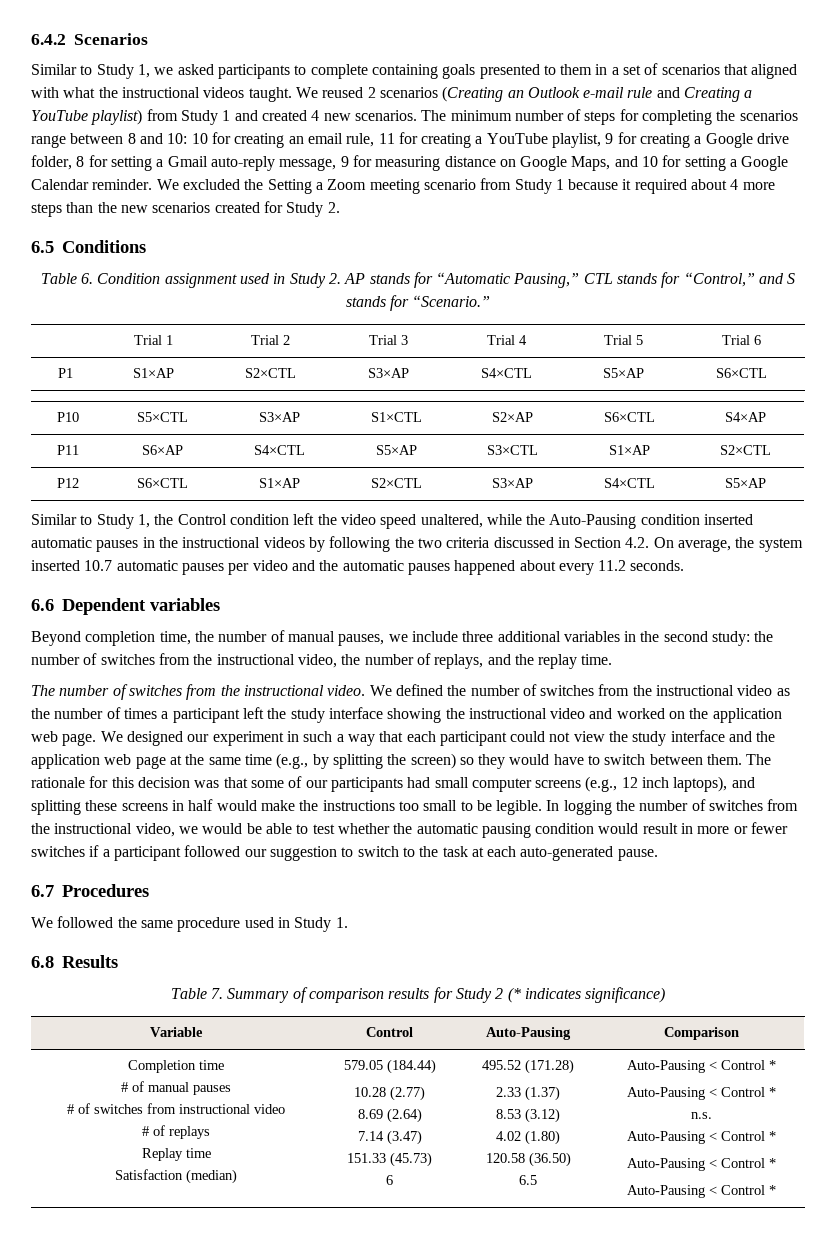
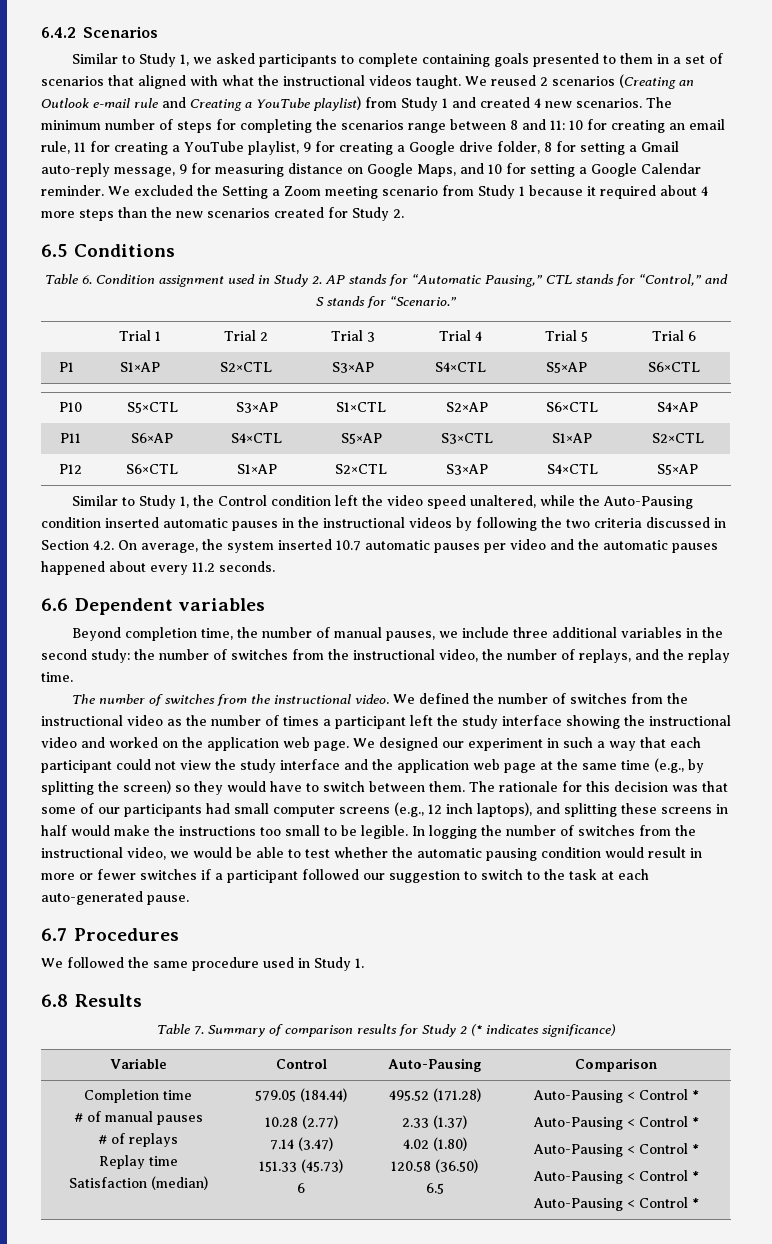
- The minimum number of steps for completing the scenarios range between 8 and 10: 10 for creating an email rule, 11 for creating a YouTube playlist, 9 for creating a Google drive folder, 8 for setting a Gmail auto-reply message, 9 for measuring distance on Google Maps, and 10 for setting a Google Calendar reminder.
+ The minimum number of steps for completing the scenarios range between 8 and 11: 10 for creating an email rule, 11 for creating a YouTube playlist, 9 for creating a Google drive folder, 8 for setting a Gmail auto-reply message, 9 for measuring distance on Google Maps, and 10 for setting a Google Calendar reminder.
- # of switches from instructional video
- 8.69 (2.64)
- 8.53 (3.12)
- n.s.

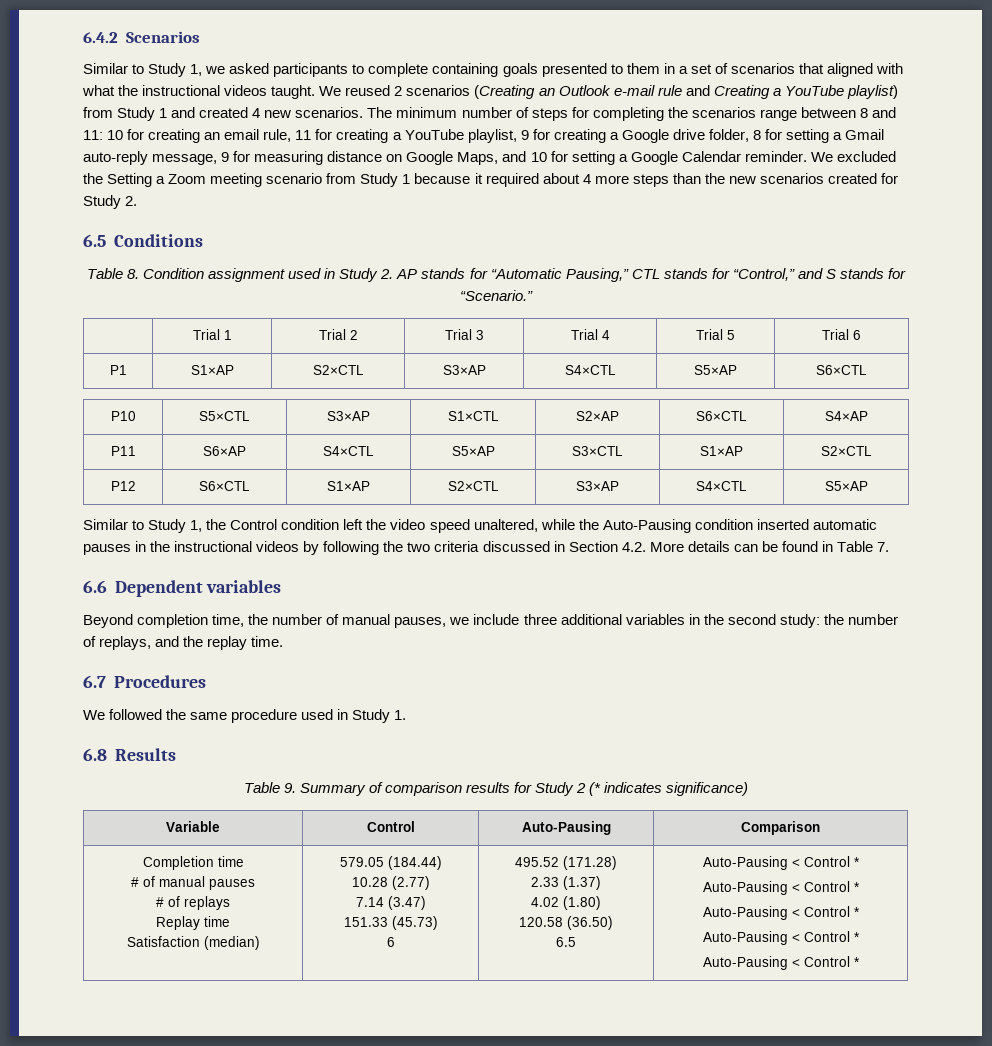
- Table 6. Condition assignment used in Study 2. AP stands for “Automatic Pausing,” CTL stands for “Control,” and S stands for “Scenario.”
+ Table 8. Condition assignment used in Study 2. AP stands for “Automatic Pausing,” CTL stands for “Control,” and S stands for “Scenario.”
- Similar to Study 1, the Control condition left the video speed unaltered, while the Auto-Pausing condition inserted automatic pauses in the instructional videos by following the two criteria discussed in Section 4.2. On average, the system inserted 10.7 automatic pauses per video and the automatic pauses happened about every 11.2 seconds.
+ Similar to Study 1, the Control condition left the video speed unaltered, while the Auto-Pausing condition inserted automatic pauses in the instructional videos by following the two criteria discussed in Section 4.2. More details can be found in Table 7.
- Beyond completion time, the number of manual pauses, we include three additional variables in the second study: the number of switches from the instructional video, the number of replays, and the replay time.
+ Beyond completion time, the number of manual pauses, we include three additional variables in the second study: the number of replays, and the replay time.
- The number of switches from the instructional video. We defined the number of switches from the instructional video as the number of times a participant left the study interface showing the instructional video and worked on the application web page. We designed our experiment in such a way that each participant could not view the study interface and the application web page at the same time (e.g., by splitting the screen) so they would have to switch between them. The rationale for this decision was that some of our participants had small computer screens (e.g., 12 inch laptops), and splitting these screens in half would make the instructions too small to be legible. In logging the number of switches from the instructional video, we would be able to test whether the automatic pausing condition would result in more or fewer switches if a participant followed our suggestion to switch to the task at each auto-generated pause.
- Table 7. Summary of comparison results for Study 2 (* indicates significance)
+ Table 9. Summary of comparison results for Study 2 (* indicates significance)

